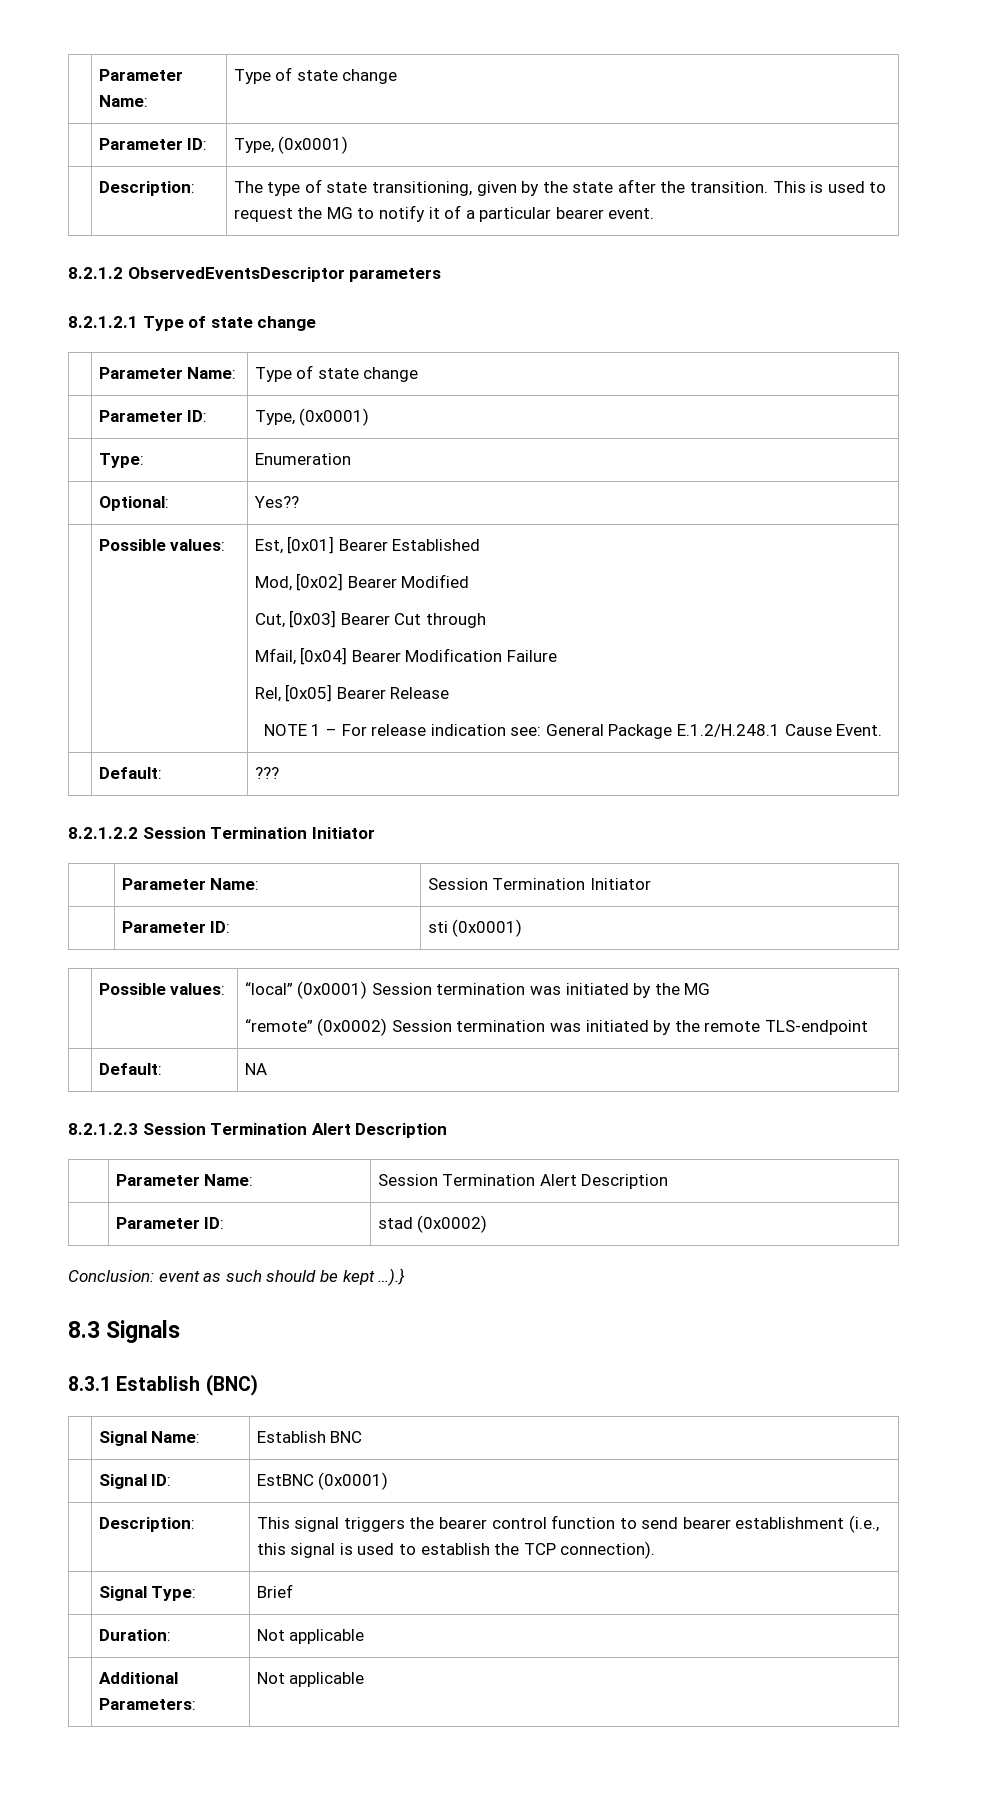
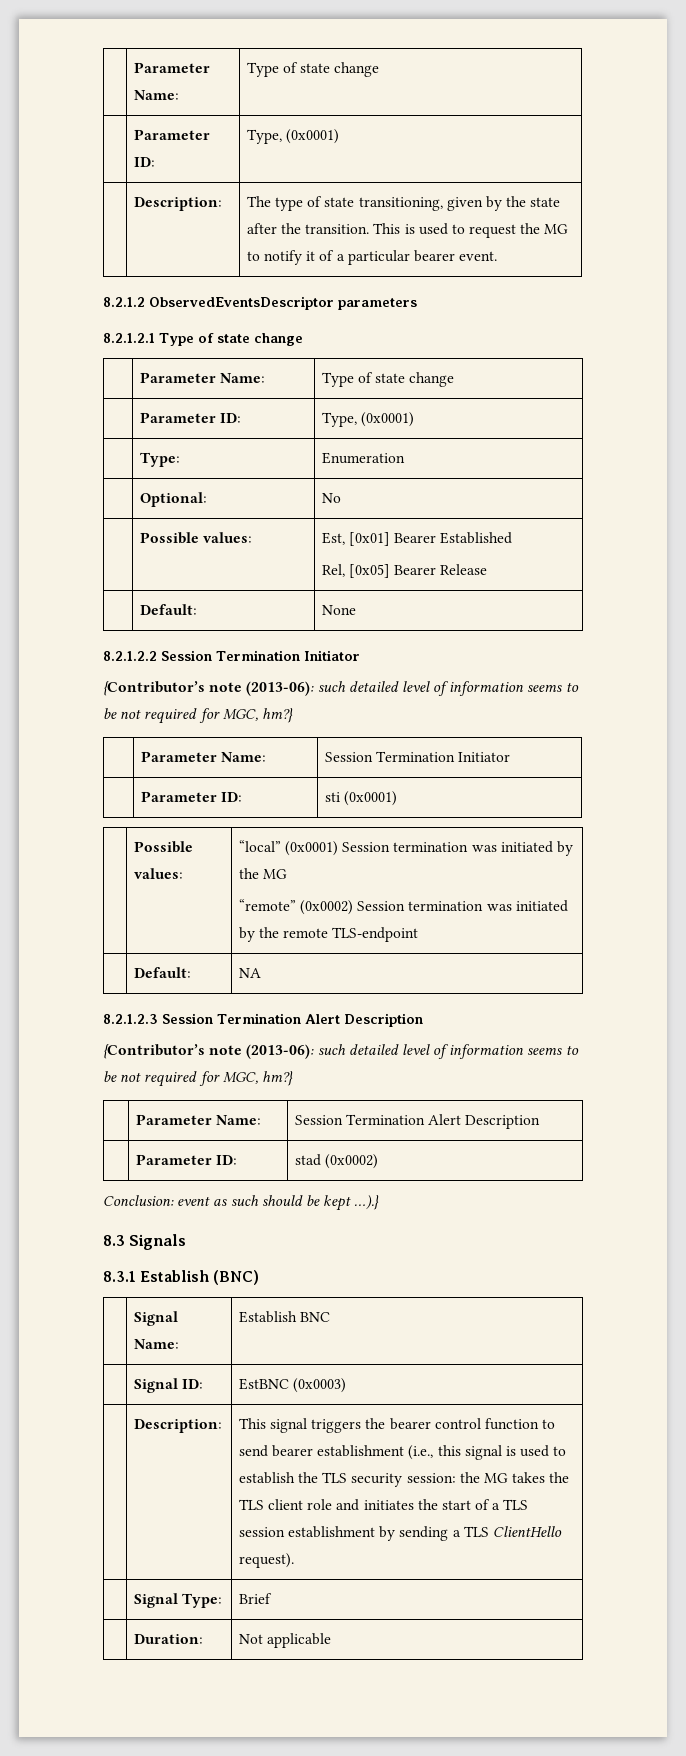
- | Optional: | Yes??
+ | Optional: | No
  | Possible values: | Est, [0x01] Bearer Established
- Mod, [0x02] Bearer Modified
- Cut, [0x03] Bearer Cut through
- Mfail, [0x04] Bearer Modification Failure
  Rel, [0x05] Bearer Release
- NOTE 1 – For release indication see: General Package E.1.2/H.248.1 Cause Event.
- | Default: | ???
+ | Default: | None
  8.2.1.2.2 Session Termination Initiator
+ {Contributor’s note (2013-06): such detailed level of information seems to be not required for MGC, hm?}
  8.2.1.2.3 Session Termination Alert Description
+ {Contributor’s note (2013-06): such detailed level of information seems to be not required for MGC, hm?}
- | Signal ID: | EstBNC (0x0001)
+ | Signal ID: | EstBNC (0x0003)
- This signal triggers the bearer control function to send bearer establishment (i.e., this signal is used to establish the TCP connection).
+ This signal triggers the bearer control function to send bearer establishment (i.e., this signal is used to establish the TLS security session: the MG takes the TLS client role and initiates the start of a TLS session establishment by sending a TLS ClientHello request).
- | Additional Parameters: | Not applicable

